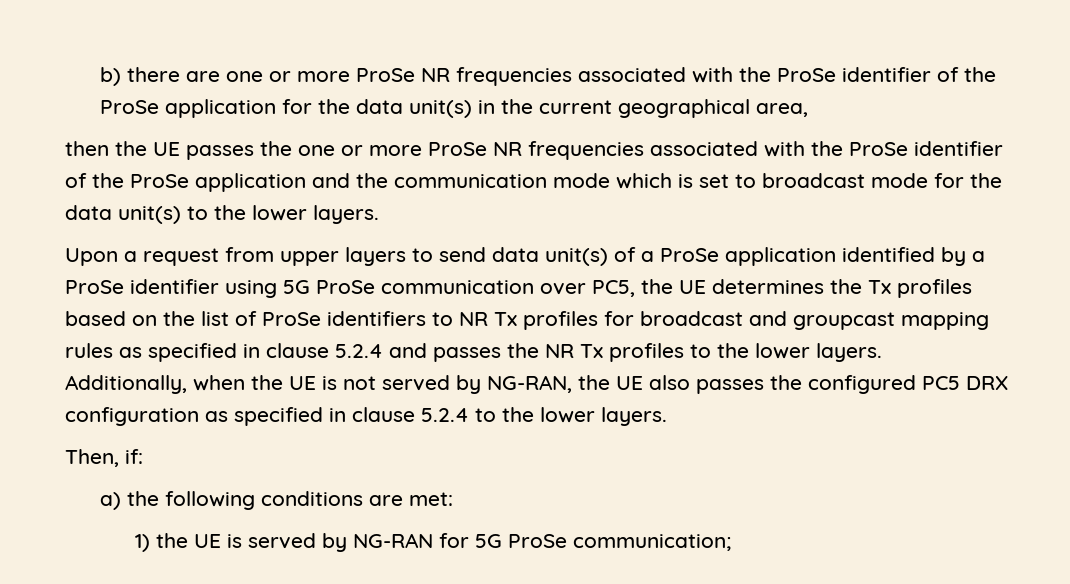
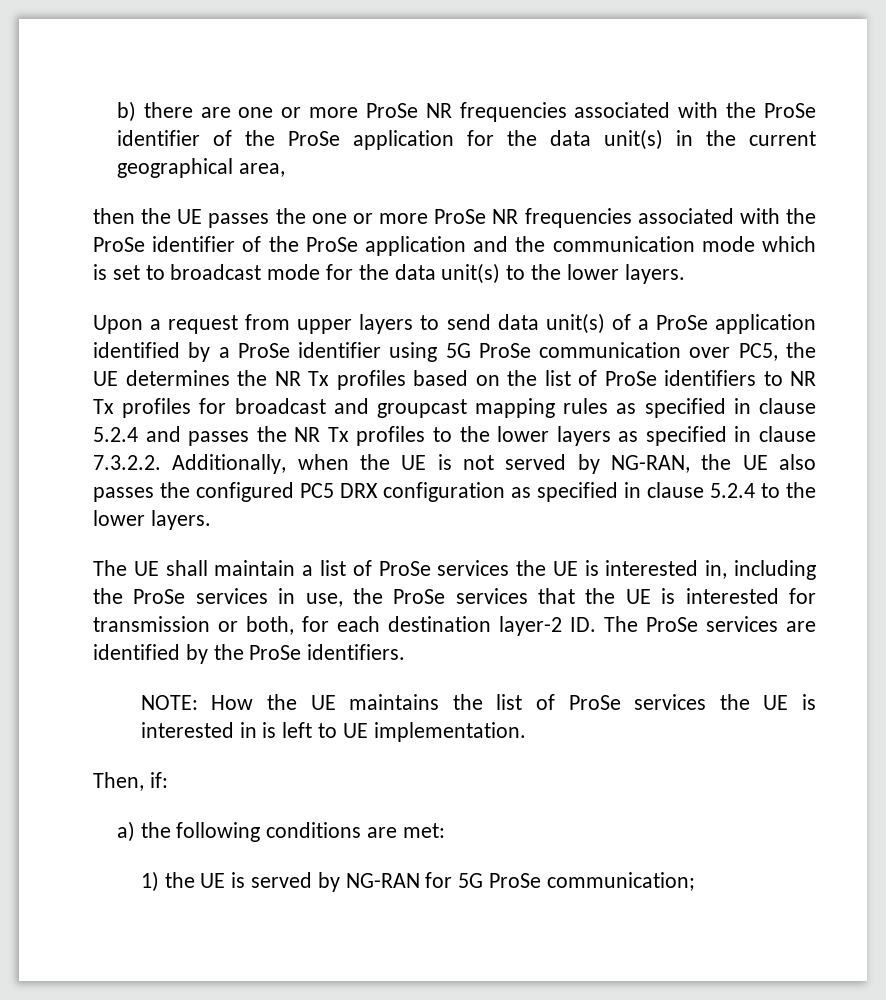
- Upon a request from upper layers to send data unit(s) of a ProSe application identified by a ProSe identifier using 5G ProSe communication over PC5, the UE determines the Tx profiles based on the list of ProSe identifiers to NR Tx profiles for broadcast and groupcast mapping rules as specified in clause 5.2.4 and passes the NR Tx profiles to the lower layers. Additionally, when the UE is not served by NG-RAN, the UE also passes the configured PC5 DRX configuration as specified in clause 5.2.4 to the lower layers.
+ Upon a request from upper layers to send data unit(s) of a ProSe application identified by a ProSe identifier using 5G ProSe communication over PC5, the UE determines the NR Tx profiles based on the list of ProSe identifiers to NR Tx profiles for broadcast and groupcast mapping rules as specified in clause 5.2.4 and passes the NR Tx profiles to the lower layers as specified in clause 7.3.2.2. Additionally, when the UE is not served by NG-RAN, the UE also passes the configured PC5 DRX configuration as specified in clause 5.2.4 to the lower layers.
+ The UE shall maintain a list of ProSe services the UE is interested in, including the ProSe services in use, the ProSe services that the UE is interested for transmission or both, for each destination layer-2 ID. The ProSe services are identified by the ProSe identifiers.
+ NOTE: How the UE maintains the list of ProSe services the UE is interested in is left to UE implementation.

